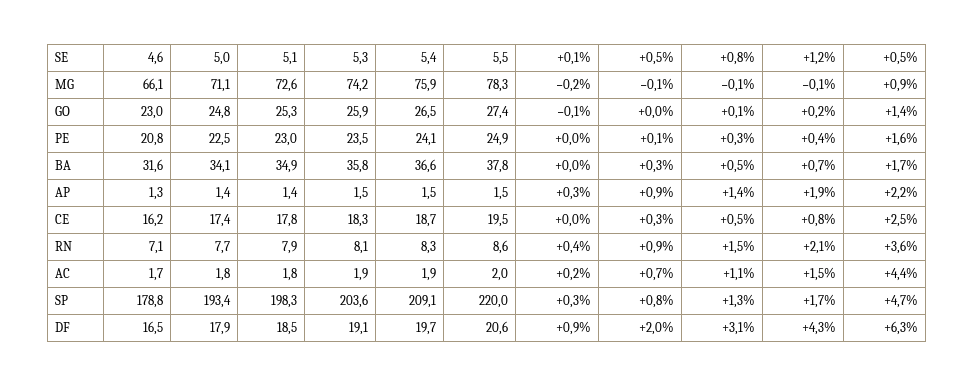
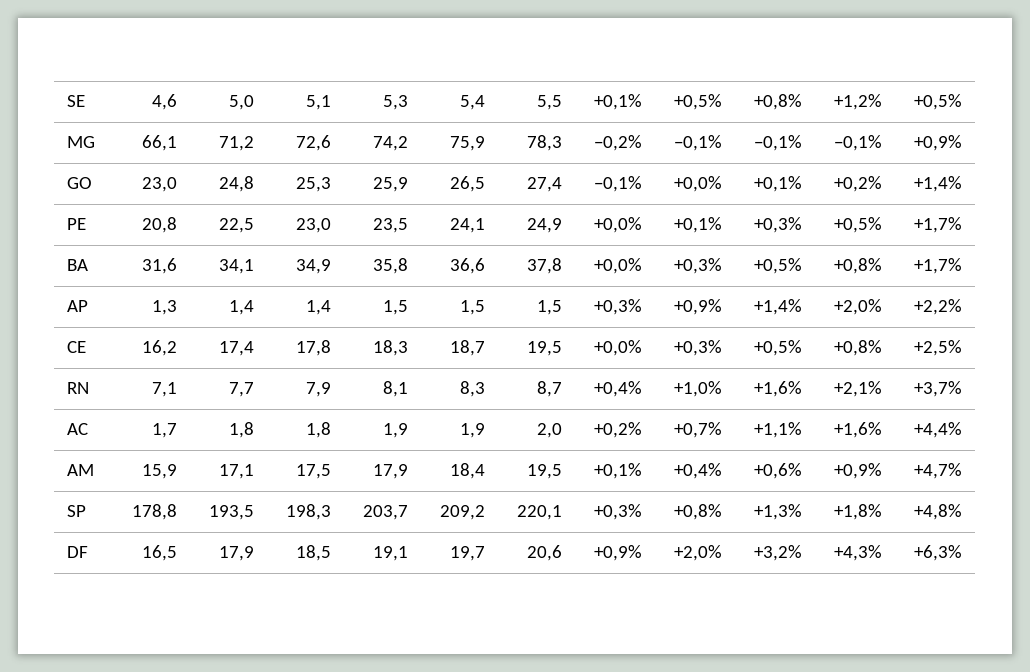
- MG | 66,1 | 71,1 | 72,6 | 74,2 | 75,9 | 78,3 | −0,2% | −0,1% | −0,1% | −0,1% | +0,9%
+ MG | 66,1 | 71,2 | 72,6 | 74,2 | 75,9 | 78,3 | −0,2% | −0,1% | −0,1% | −0,1% | +0,9%
- PE | 20,8 | 22,5 | 23,0 | 23,5 | 24,1 | 24,9 | +0,0% | +0,1% | +0,3% | +0,4% | +1,6%
+ PE | 20,8 | 22,5 | 23,0 | 23,5 | 24,1 | 24,9 | +0,0% | +0,1% | +0,3% | +0,5% | +1,7%
- BA | 31,6 | 34,1 | 34,9 | 35,8 | 36,6 | 37,8 | +0,0% | +0,3% | +0,5% | +0,7% | +1,7%
+ BA | 31,6 | 34,1 | 34,9 | 35,8 | 36,6 | 37,8 | +0,0% | +0,3% | +0,5% | +0,8% | +1,7%
- AP | 1,3 | 1,4 | 1,4 | 1,5 | 1,5 | 1,5 | +0,3% | +0,9% | +1,4% | +1,9% | +2,2%
+ AP | 1,3 | 1,4 | 1,4 | 1,5 | 1,5 | 1,5 | +0,3% | +0,9% | +1,4% | +2,0% | +2,2%
- RN | 7,1 | 7,7 | 7,9 | 8,1 | 8,3 | 8,6 | +0,4% | +0,9% | +1,5% | +2,1% | +3,6%
+ RN | 7,1 | 7,7 | 7,9 | 8,1 | 8,3 | 8,7 | +0,4% | +1,0% | +1,6% | +2,1% | +3,7%
- AC | 1,7 | 1,8 | 1,8 | 1,9 | 1,9 | 2,0 | +0,2% | +0,7% | +1,1% | +1,5% | +4,4%
+ AC | 1,7 | 1,8 | 1,8 | 1,9 | 1,9 | 2,0 | +0,2% | +0,7% | +1,1% | +1,6% | +4,4%
+ AM | 15,9 | 17,1 | 17,5 | 17,9 | 18,4 | 19,5 | +0,1% | +0,4% | +0,6% | +0,9% | +4,7%
- SP | 178,8 | 193,4 | 198,3 | 203,6 | 209,1 | 220,0 | +0,3% | +0,8% | +1,3% | +1,7% | +4,7%
+ SP | 178,8 | 193,5 | 198,3 | 203,7 | 209,2 | 220,1 | +0,3% | +0,8% | +1,3% | +1,8% | +4,8%
- DF | 16,5 | 17,9 | 18,5 | 19,1 | 19,7 | 20,6 | +0,9% | +2,0% | +3,1% | +4,3% | +6,3%
+ DF | 16,5 | 17,9 | 18,5 | 19,1 | 19,7 | 20,6 | +0,9% | +2,0% | +3,2% | +4,3% | +6,3%

